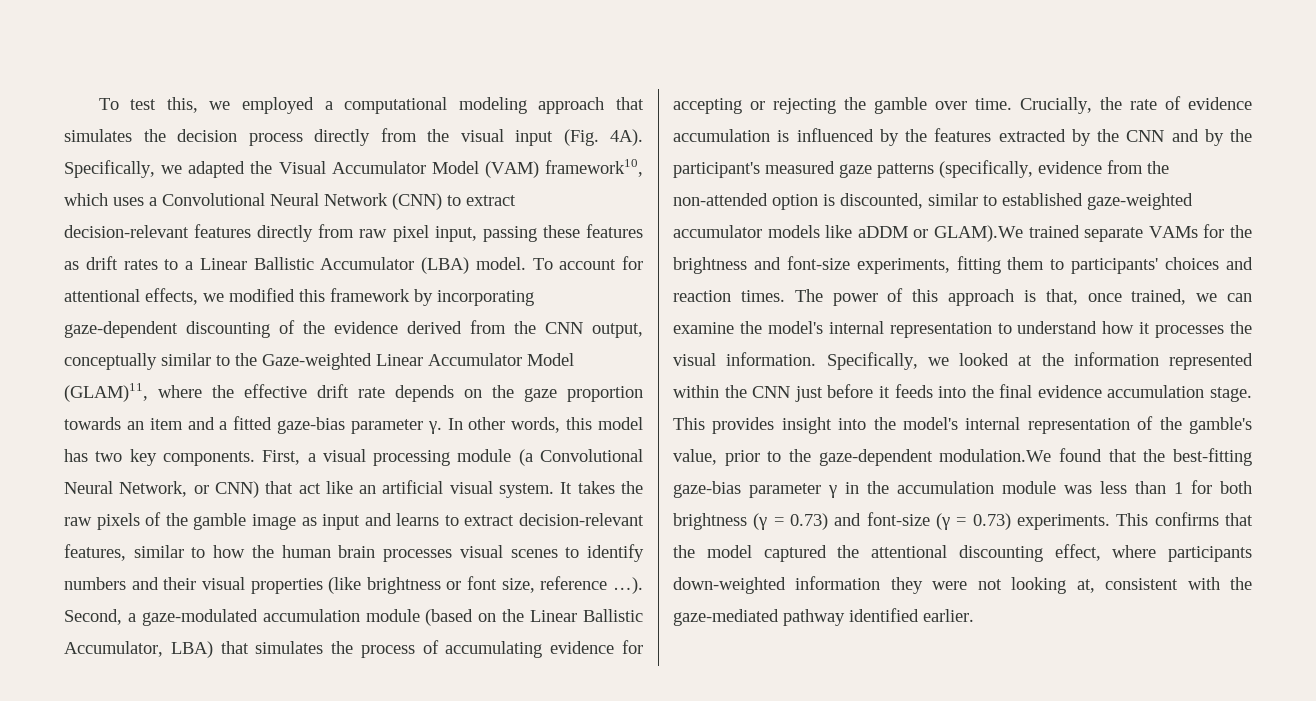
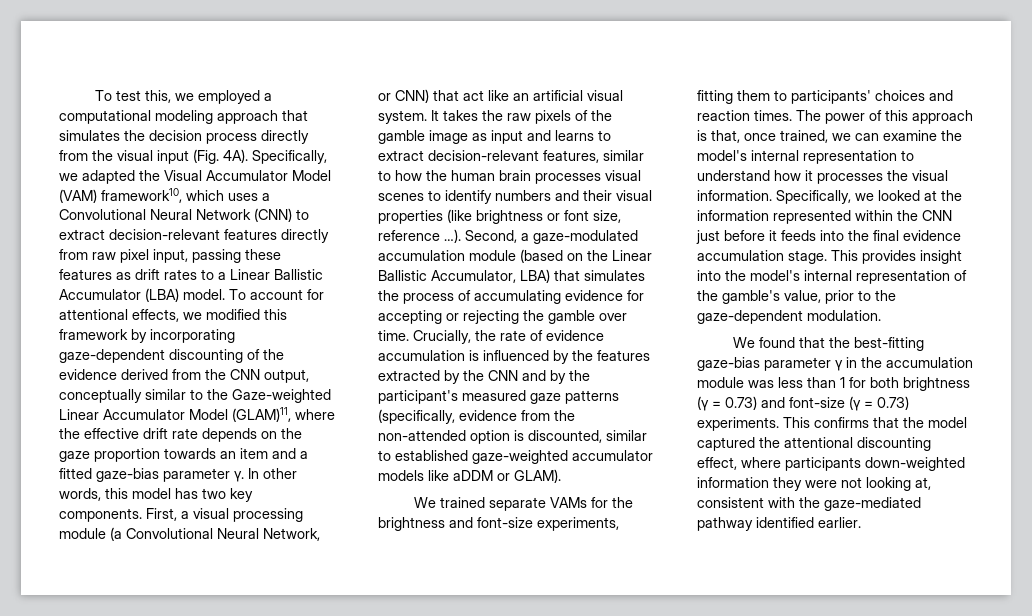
- Crucially, the rate of evidence accumulation is influenced by the features extracted by the CNN and by the participant's measured gaze patterns (specifically, evidence from the non-attended option is discounted, similar to established gaze-weighted accumulator models like aDDM or GLAM).We trained separate VAMs for the brightness and font-size experiments, fitting them to participants' choices and reaction times.
+ Crucially, the rate of evidence accumulation is influenced by the features extracted by the CNN and by the participant's measured gaze patterns (specifically, evidence from the non-attended option is discounted, similar to established gaze-weighted accumulator models like aDDM or GLAM).
+ We trained separate VAMs for the brightness and font-size experiments, fitting them to participants' choices and reaction times.
- This provides insight into the model's internal representation of the gamble's value, prior to the gaze-dependent modulation.We found that the best-fitting gaze-bias parameter γ in the accumulation module was less than 1 for both brightness (γ = 0.73) and font-size (γ = 0.73) experiments.
+ This provides insight into the model's internal representation of the gamble's value, prior to the gaze-dependent modulation.
+ We found that the best-fitting gaze-bias parameter γ in the accumulation module was less than 1 for both brightness (γ = 0.73) and font-size (γ = 0.73) experiments.

